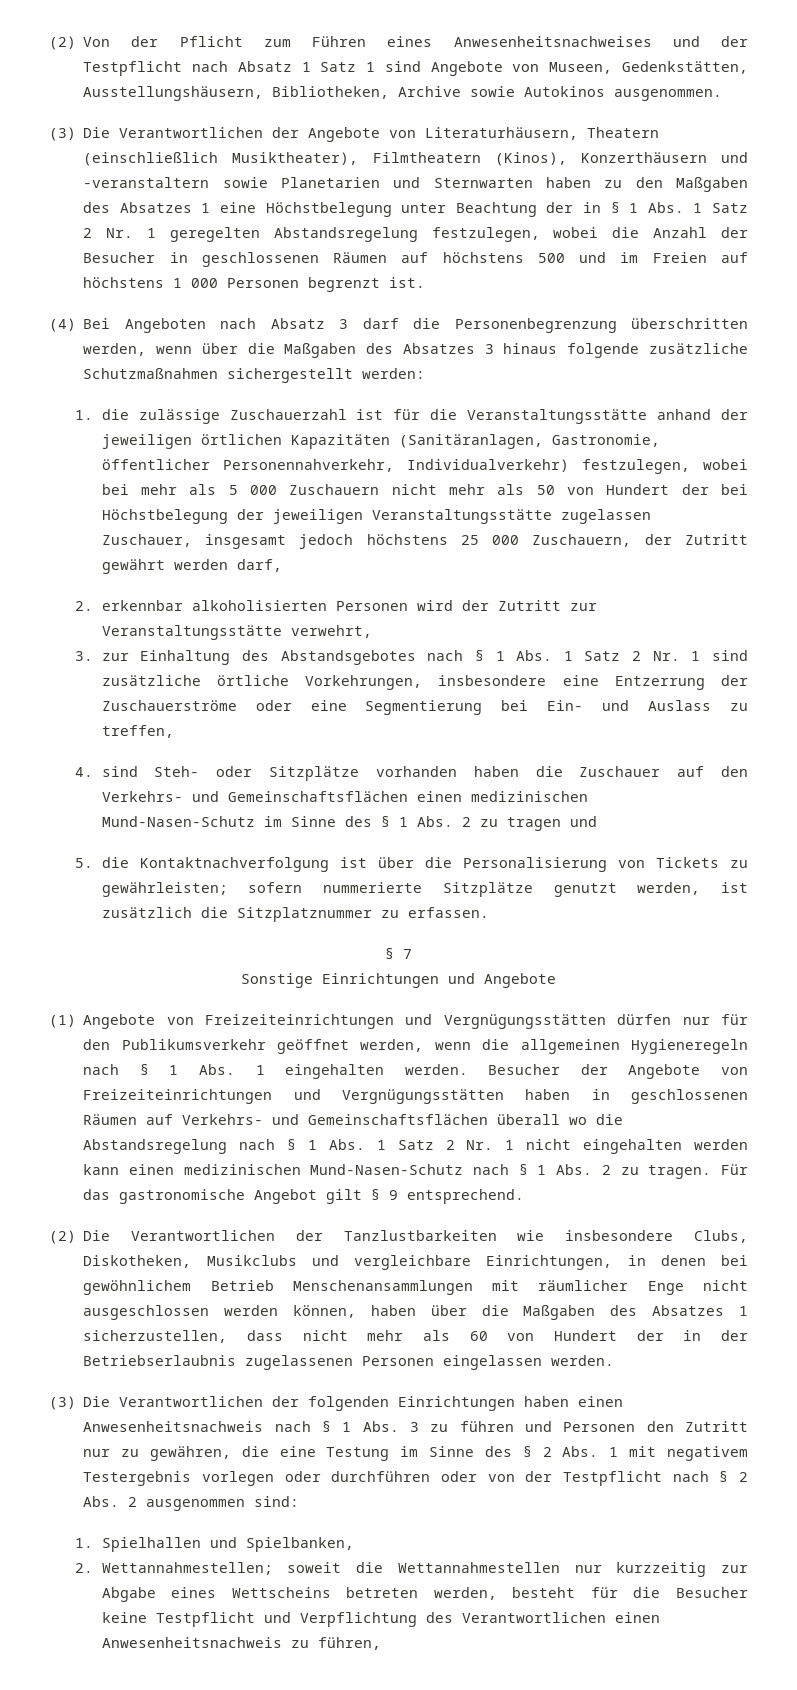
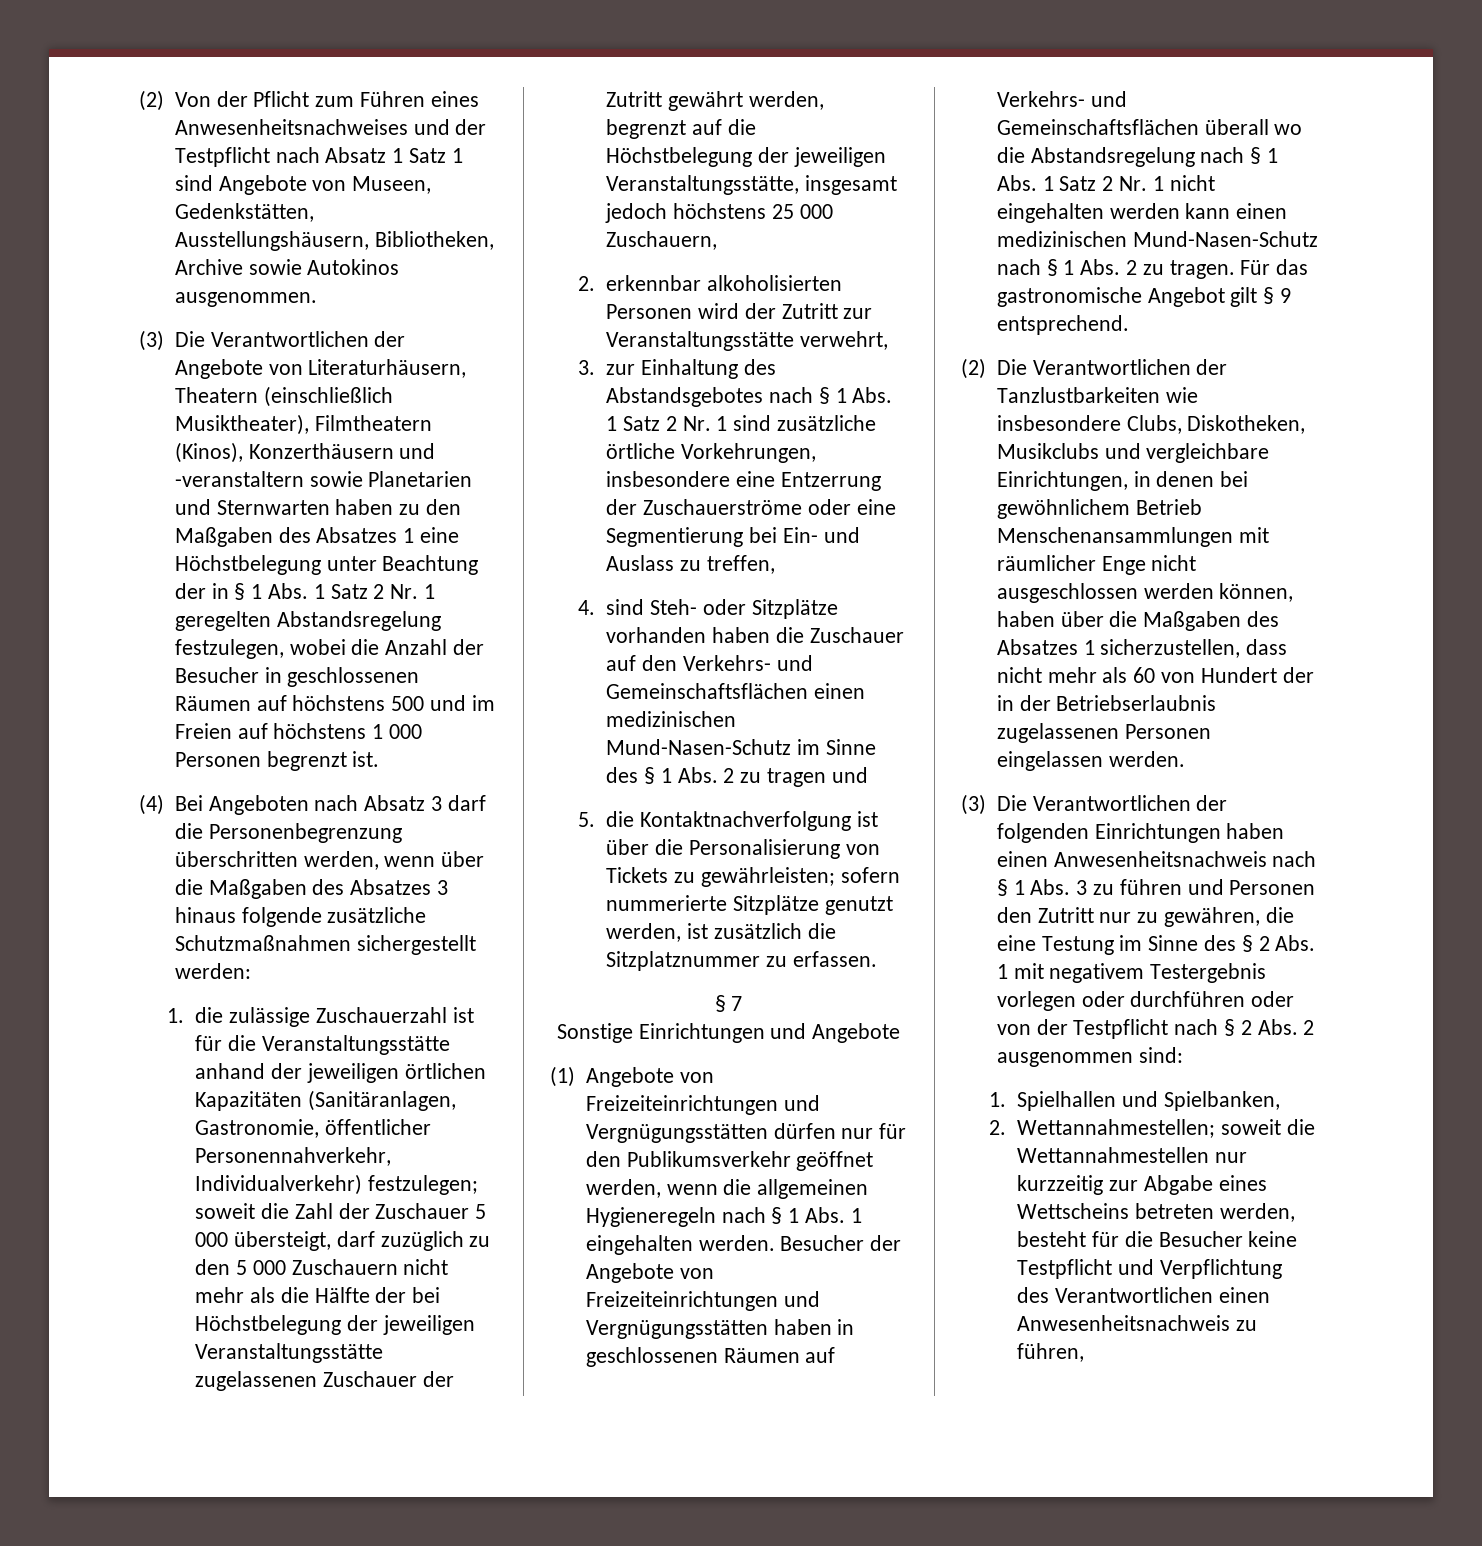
- 1. die zulässige Zuschauerzahl ist für die Veranstaltungsstätte anhand der jeweiligen örtlichen Kapazitäten (Sanitäranlagen, Gastronomie, öffentlicher Personennahverkehr, Individualverkehr) festzulegen, wobei bei mehr als 5 000 Zuschauern nicht mehr als 50 von Hundert der bei Höchstbelegung der jeweiligen Veranstaltungsstätte zugelassen Zuschauer, insgesamt jedoch höchstens 25 000 Zuschauern, der Zutritt gewährt werden darf,
+ 1. die zulässige Zuschauerzahl ist für die Veranstaltungsstätte anhand der jeweiligen örtlichen Kapazitäten (Sanitäranlagen, Gastronomie, öffentlicher Personennahverkehr, Individualverkehr) festzulegen; soweit die Zahl der Zuschauer 5 000 übersteigt, darf zuzüglich zu den 5 000 Zuschauern nicht mehr als die Hälfte der bei Höchstbelegung der jeweiligen Veranstaltungsstätte zugelassenen Zuschauer der Zutritt gewährt werden, begrenzt auf die Höchstbelegung der jeweiligen Veranstaltungsstätte, insgesamt jedoch höchstens 25 000 Zuschauern,

